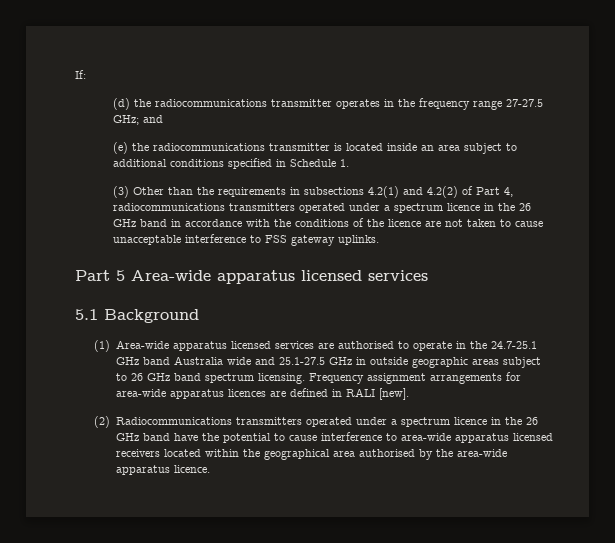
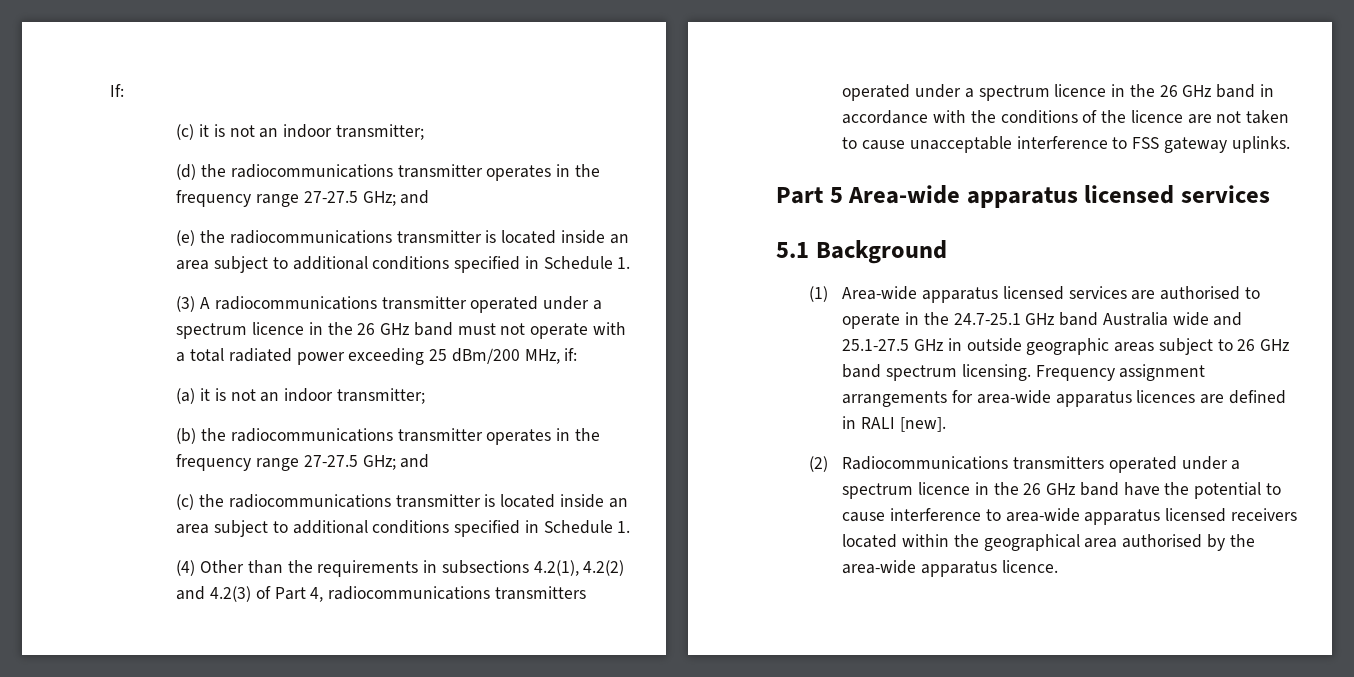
+ (c) it is not an indoor transmitter;
- (3) Other than the requirements in subsections 4.2(1) and 4.2(2) of Part 4, radiocommunications transmitters operated under a spectrum licence in the 26 GHz band in accordance with the conditions of the licence are not taken to cause unacceptable interference to FSS gateway uplinks.
+ (3) A radiocommunications transmitter operated under a spectrum licence in the 26 GHz band must not operate with a total radiated power exceeding 25 dBm/200 MHz, if:
+ (a) it is not an indoor transmitter;
+ (b) the radiocommunications transmitter operates in the frequency range 27-27.5 GHz; and
+ (c) the radiocommunications transmitter is located inside an area subject to additional conditions specified in Schedule 1.
+ (4) Other than the requirements in subsections 4.2(1), 4.2(2) and 4.2(3) of Part 4, radiocommunications transmitters operated under a spectrum licence in the 26 GHz band in accordance with the conditions of the licence are not taken to cause unacceptable interference to FSS gateway uplinks.

